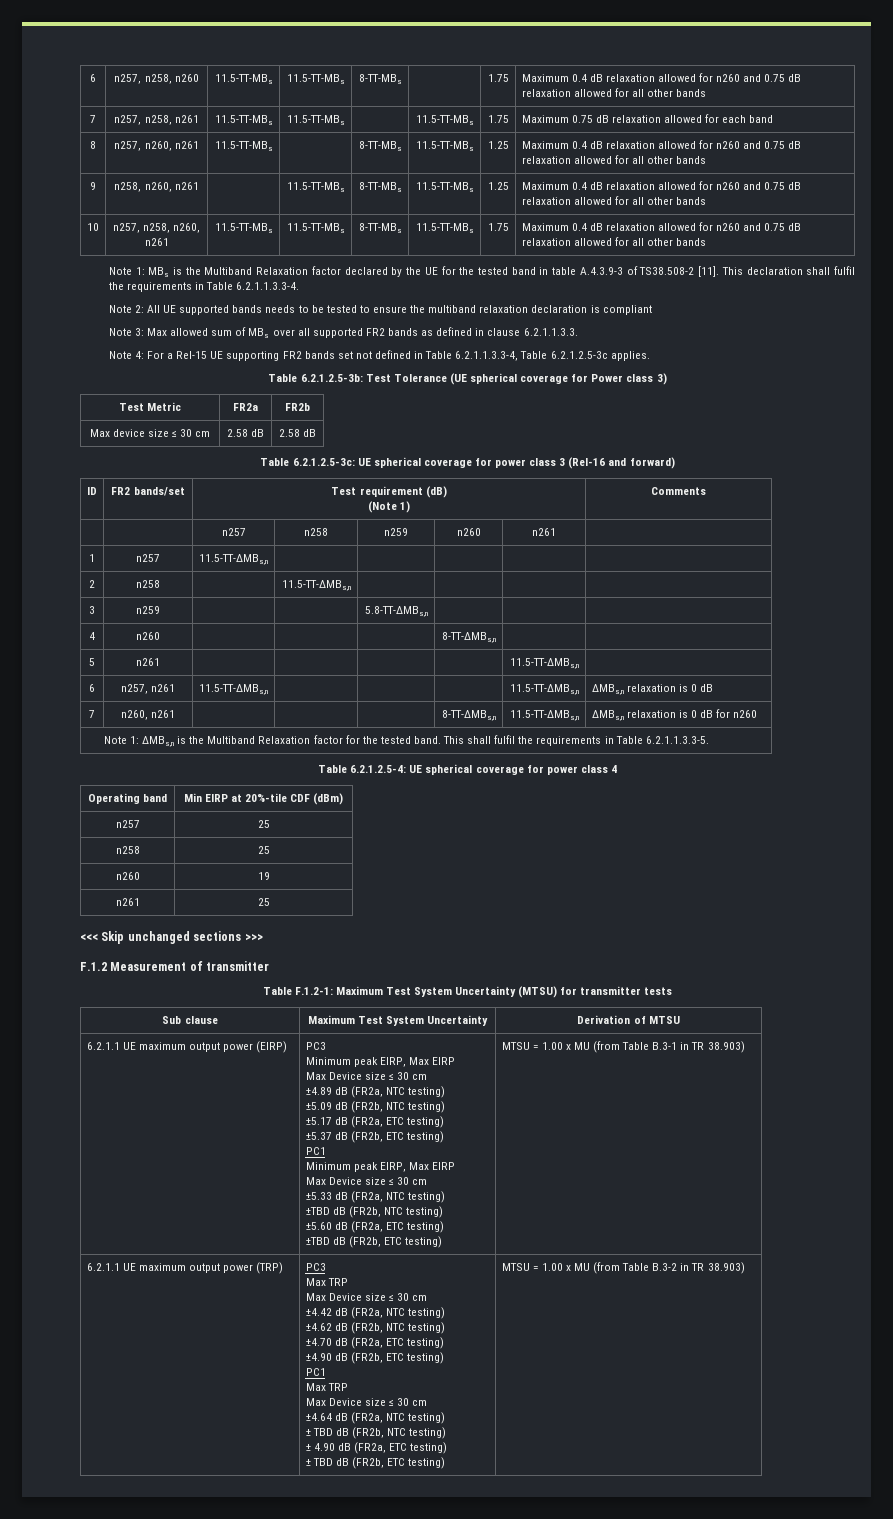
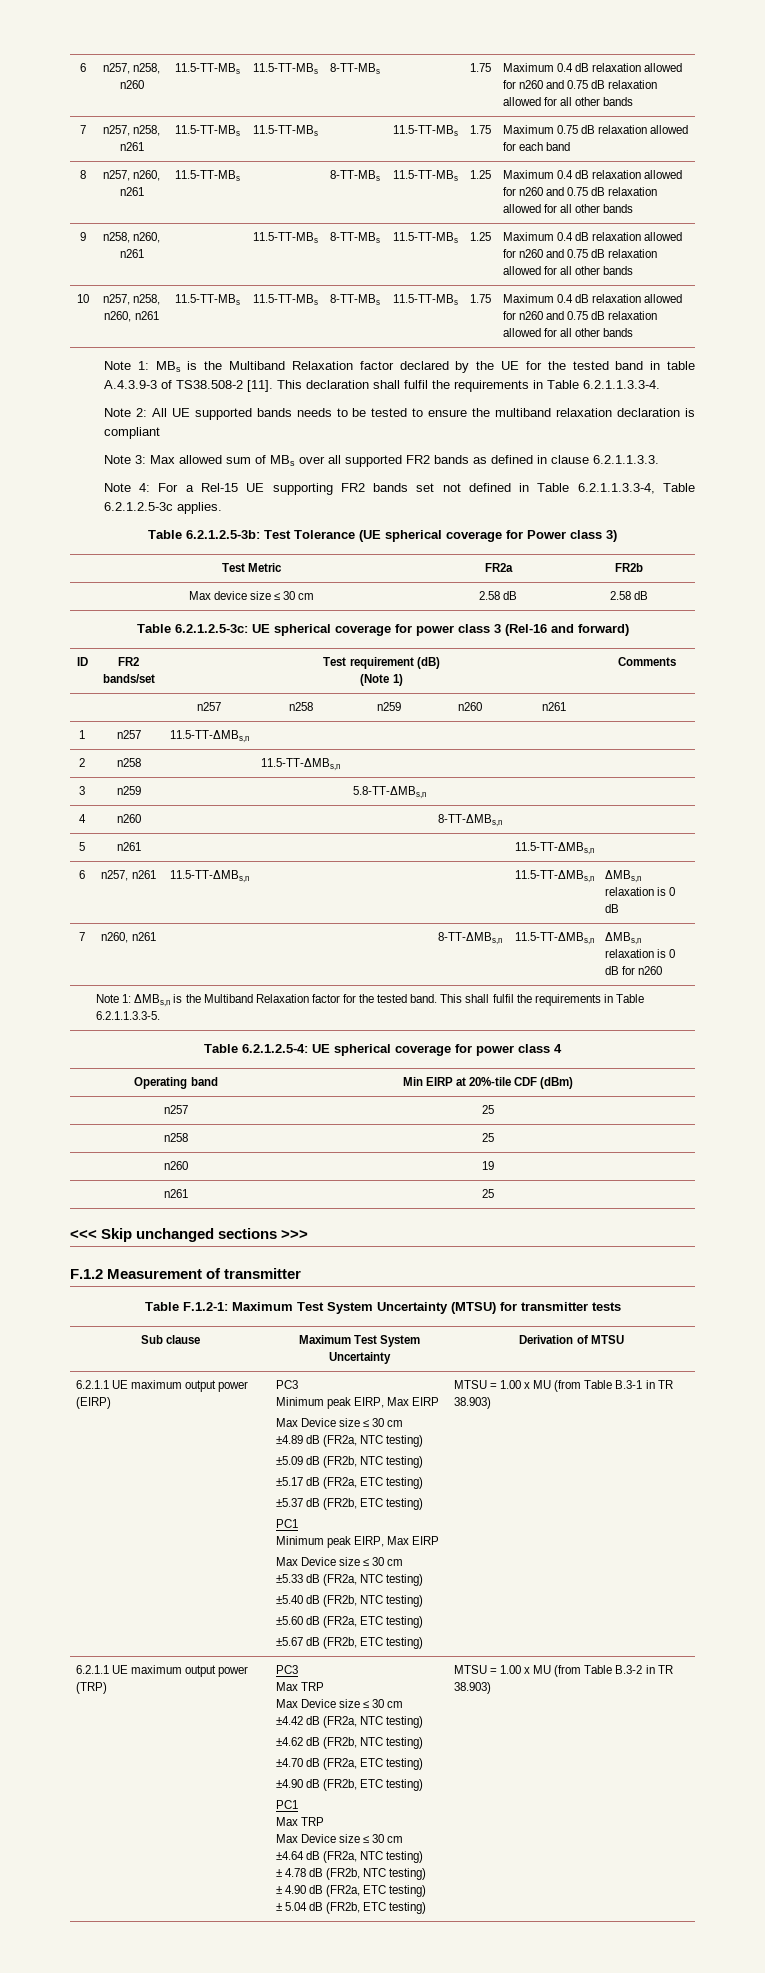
- ±TBD dB (FR2b, NTC testing)
+ ±5.40 dB (FR2b, NTC testing)
- ±TBD dB (FR2b, ETC testing)
+ ±5.67 dB (FR2b, ETC testing)
- ± TBD dB (FR2b, NTC testing)
+ ± 4.78 dB (FR2b, NTC testing)
- ± TBD dB (FR2b, ETC testing)
+ ± 5.04 dB (FR2b, ETC testing)

